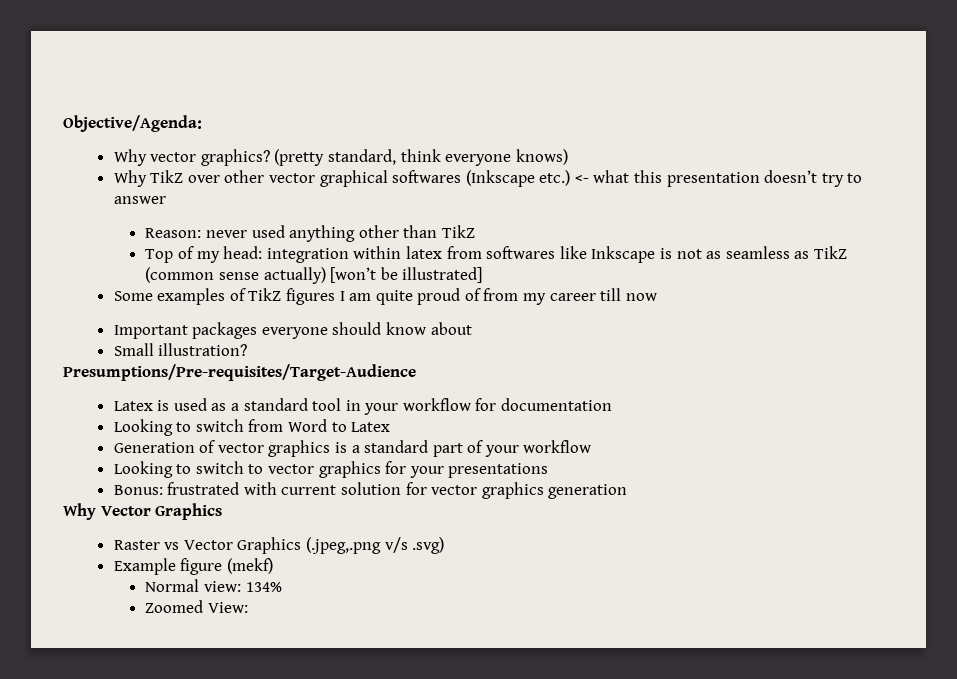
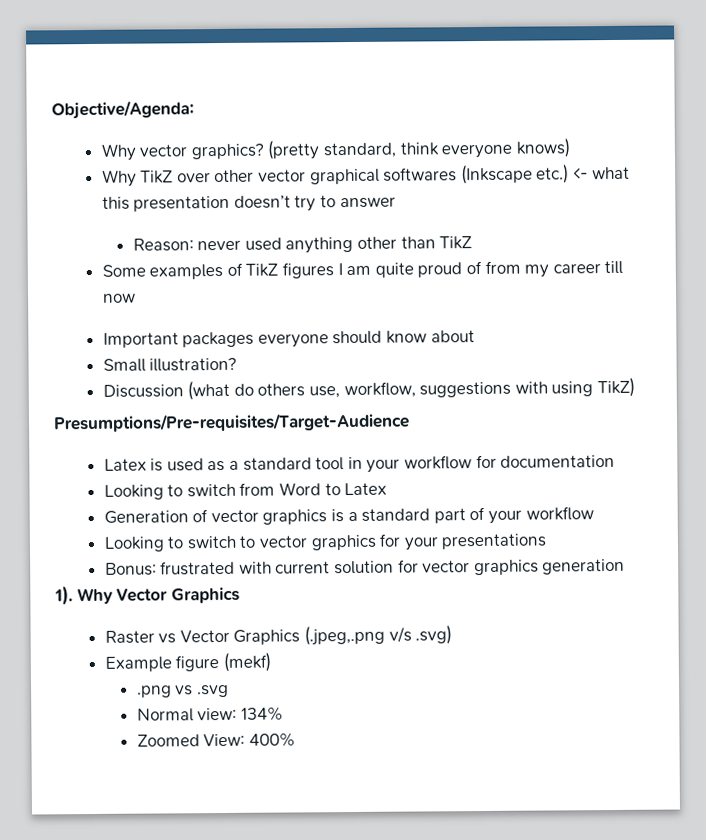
- Top of my head: integration within latex from softwares like Inkscape is not as seamless as TikZ (common sense actually) [won’t be illustrated]
+ Discussion (what do others use, workflow, suggestions with using TikZ)
+ 1).
+ .png vs .svg
- Zoomed View:
+ Zoomed View: 400%

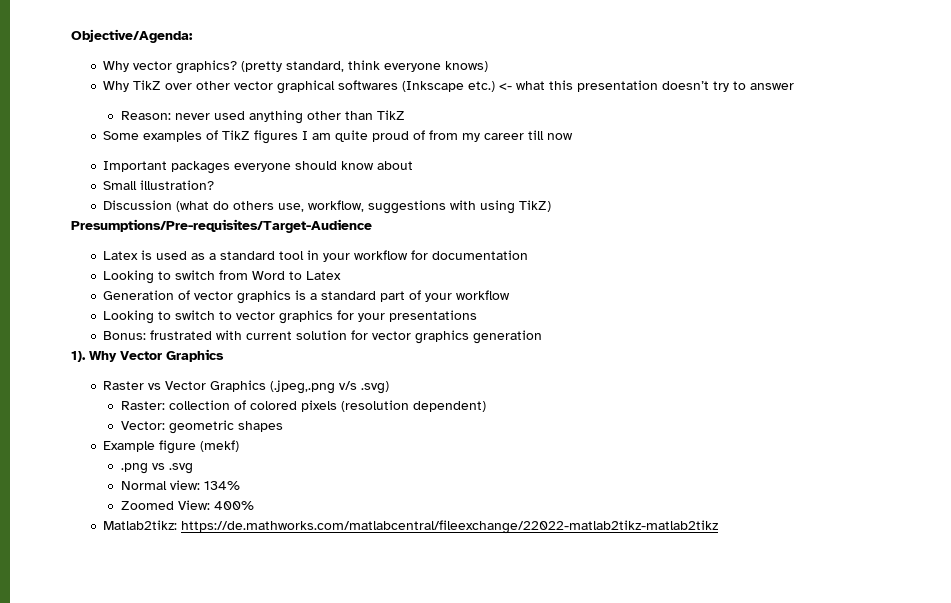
+ Raster: collection of colored pixels (resolution dependent)
+ Vector: geometric shapes
+ Matlab2tikz: https://de.mathworks.com/matlabcentral/fileexchange/22022-matlab2tikz-matlab2tikz

